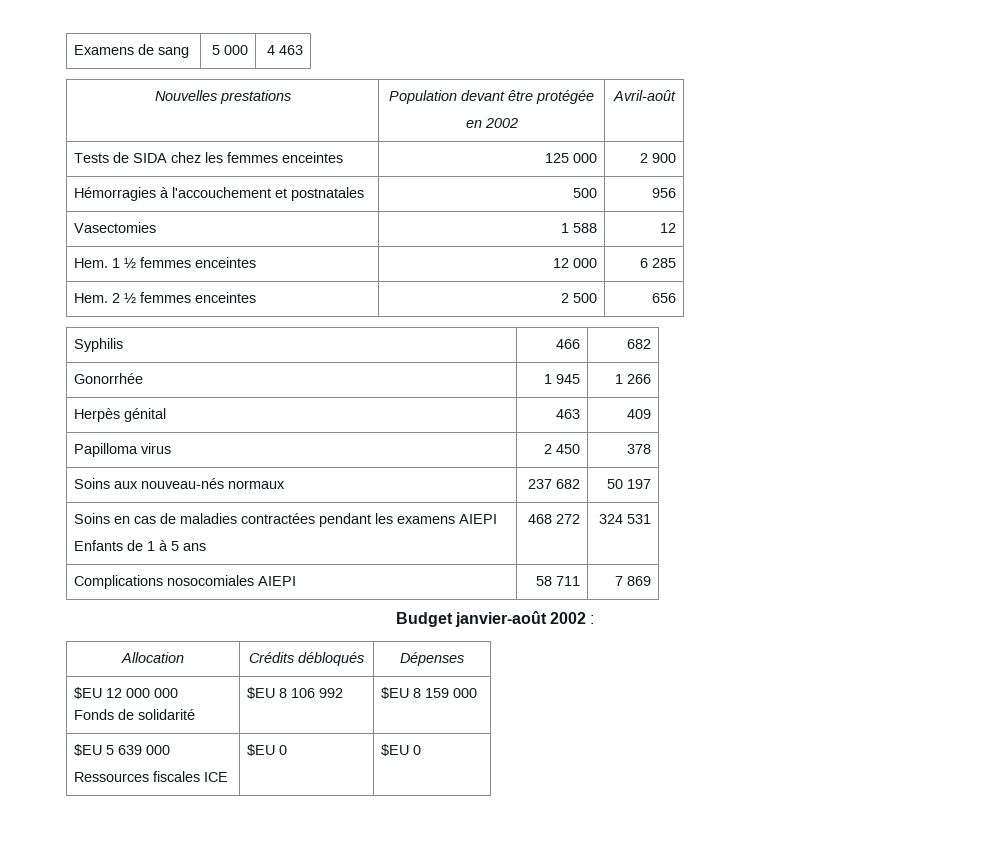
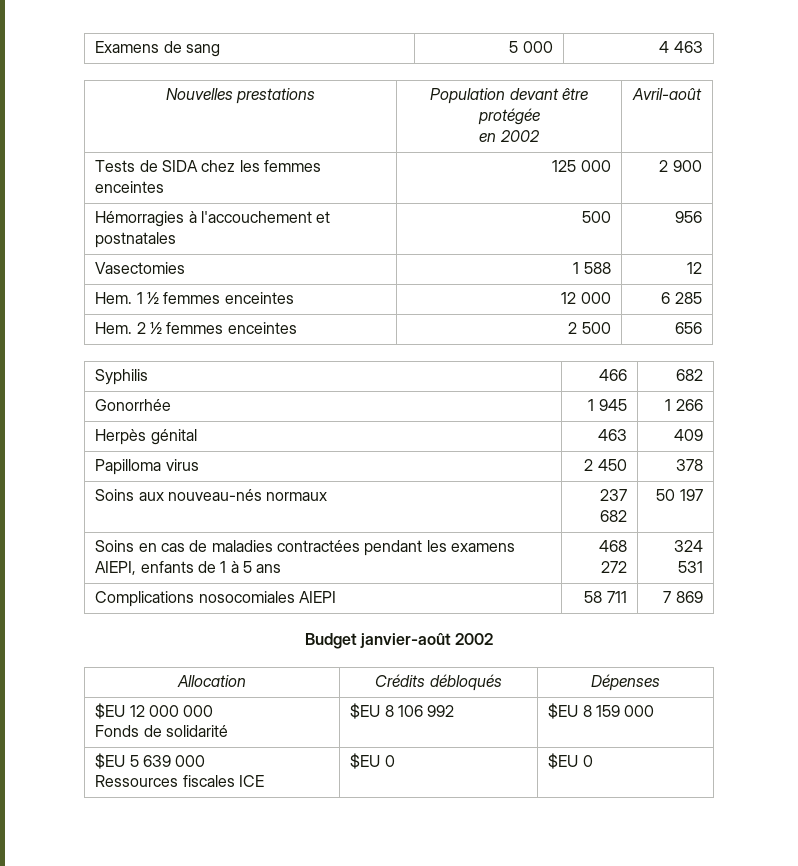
- Soins en cas de maladies contractées pendant les examens AIEPI
- Enfants de 1 à 5 ans | 468 272 | 324 531
+ Soins en cas de maladies contractées pendant les examens AIEPI, enfants de 1 à 5 ans | 468 272 | 324 531
- Budget janvier-août 2002 :
+ Budget janvier-août 2002

